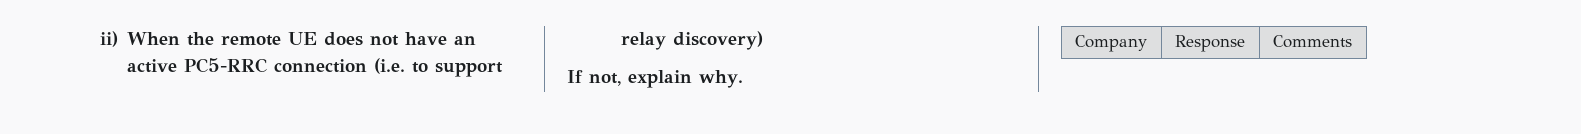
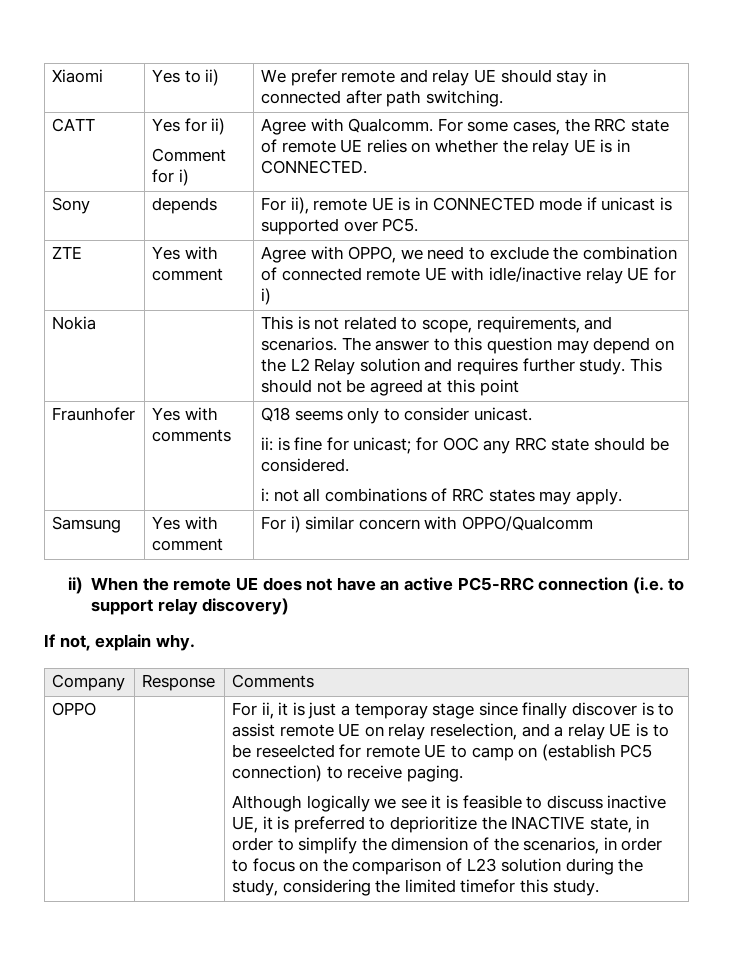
+ Xiaomi | Yes to ii) | We prefer remote and relay UE should stay in connected after path switching.
+ CATT | Yes for ii)
+ Comment for i) | Agree with Qualcomm. For some cases, the RRC state of remote UE relies on whether the relay UE is in CONNECTED.
+ Sony | depends | For ii), remote UE is in CONNECTED mode if unicast is supported over PC5.
+ ZTE | Yes with comment | Agree with OPPO, we need to exclude the combination of connected remote UE with idle/inactive relay UE for i)
+ Nokia | | This is not related to scope, requirements, and scenarios. The answer to this question may depend on the L2 Relay solution and requires further study. This should not be agreed at this point
+ Fraunhofer | Yes with comments | Q18 seems only to consider unicast.
+ ii: is fine for unicast; for OOC any RRC state should be considered.
+ i: not all combinations of RRC states may apply.
+ Samsung | Yes with comment | For i) similar concern with OPPO/Qualcomm
+ OPPO | | For ii, it is just a temporay stage since finally discover is to assist remote UE on relay reselection, and a relay UE is to be reseelcted for remote UE to camp on (establish PC5 connection) to receive paging.
+ Although logically we see it is feasible to discuss inactive UE, it is preferred to deprioritize the INACTIVE state, in order to simplify the dimension of the scenarios, in order to focus on the comparison of L23 solution during the study, considering the limited timefor this study.

